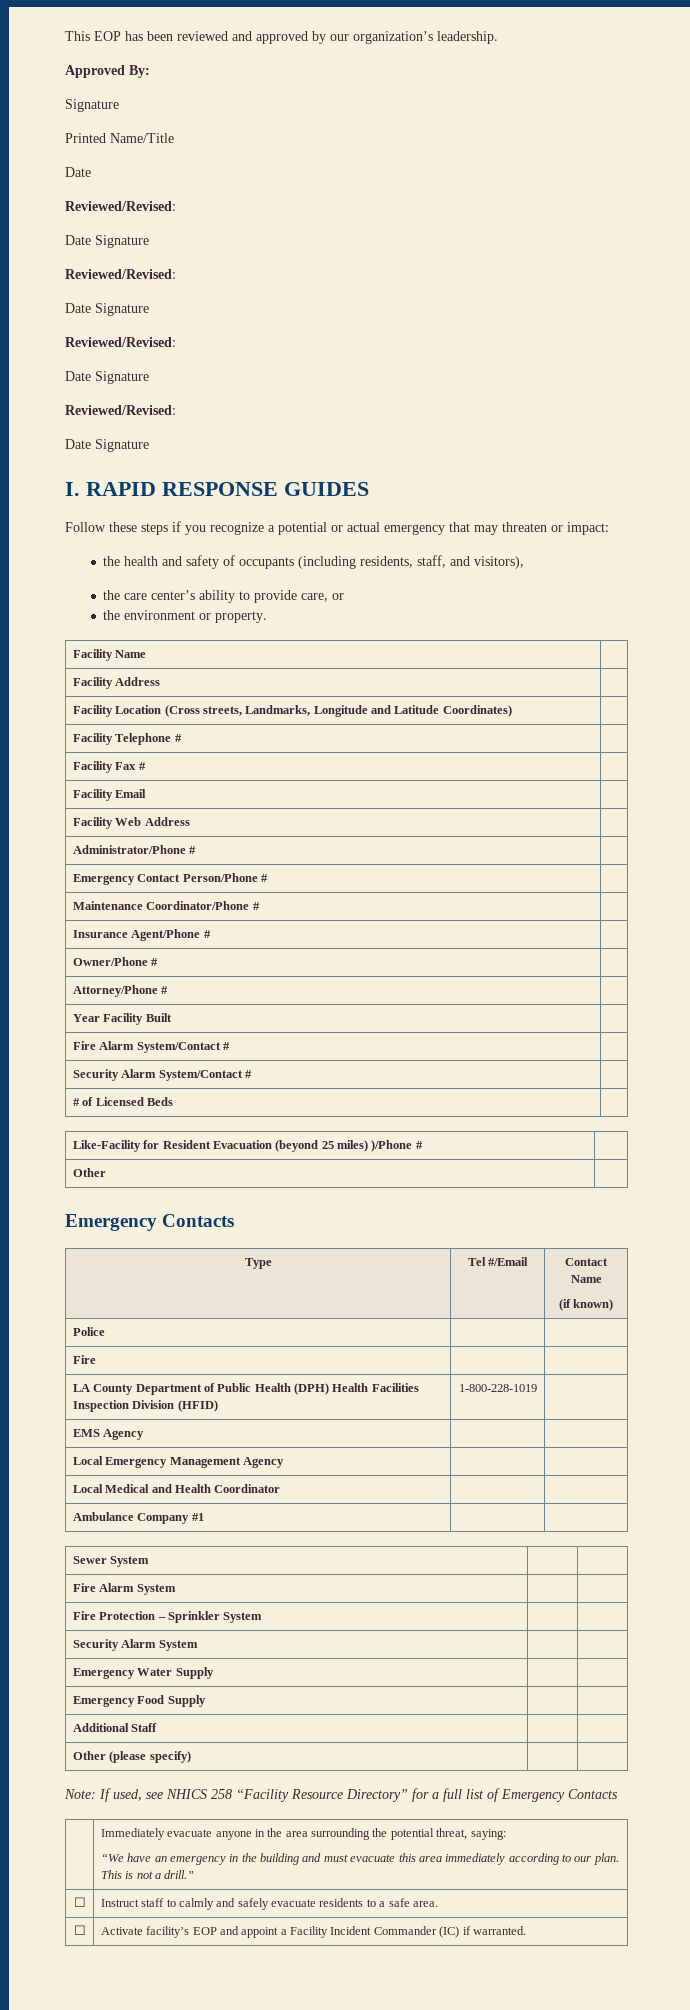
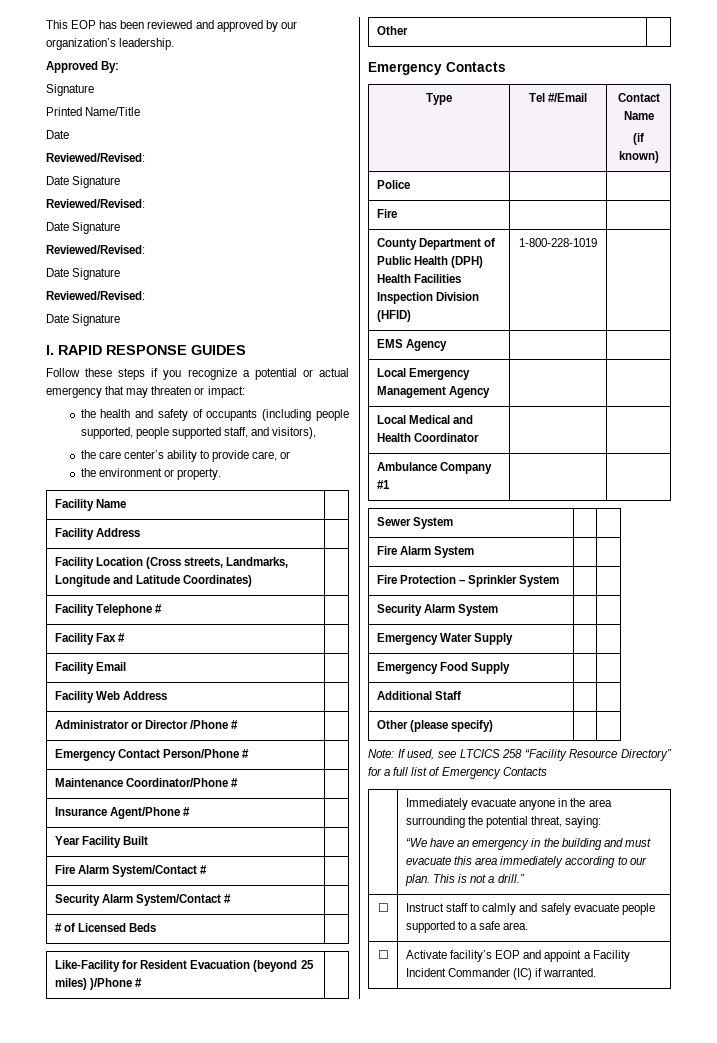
- the health and safety of occupants (including residents, staff, and visitors),
+ the health and safety of occupants (including people supported, people supported staff, and visitors),
- Administrator/Phone # |
+ Administrator or Director /Phone # |
- Owner/Phone # |
- Attorney/Phone # |
- LA County Department of Public Health (DPH) Health Facilities Inspection Division (HFID) | 1-800-228-1019 |
+ County Department of Public Health (DPH) Health Facilities Inspection Division (HFID) | 1-800-228-1019 |
- Note: If used, see NHICS 258 “Facility Resource Directory” for a full list of Emergency Contacts
+ Note: If used, see LTCICS 258 “Facility Resource Directory” for a full list of Emergency Contacts
- ☐ | Instruct staff to calmly and safely evacuate residents to a safe area.
+ ☐ | Instruct staff to calmly and safely evacuate people supported to a safe area.

